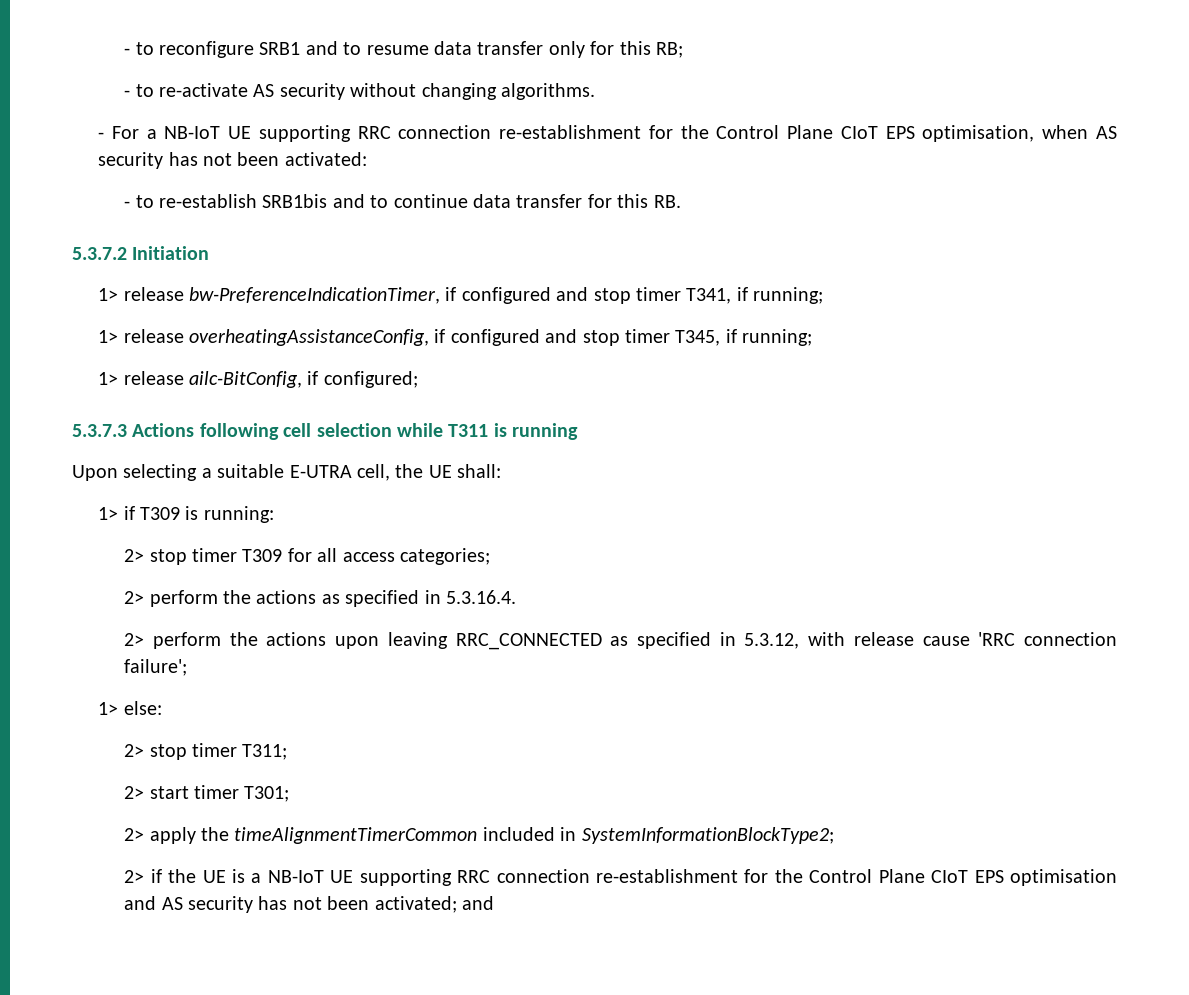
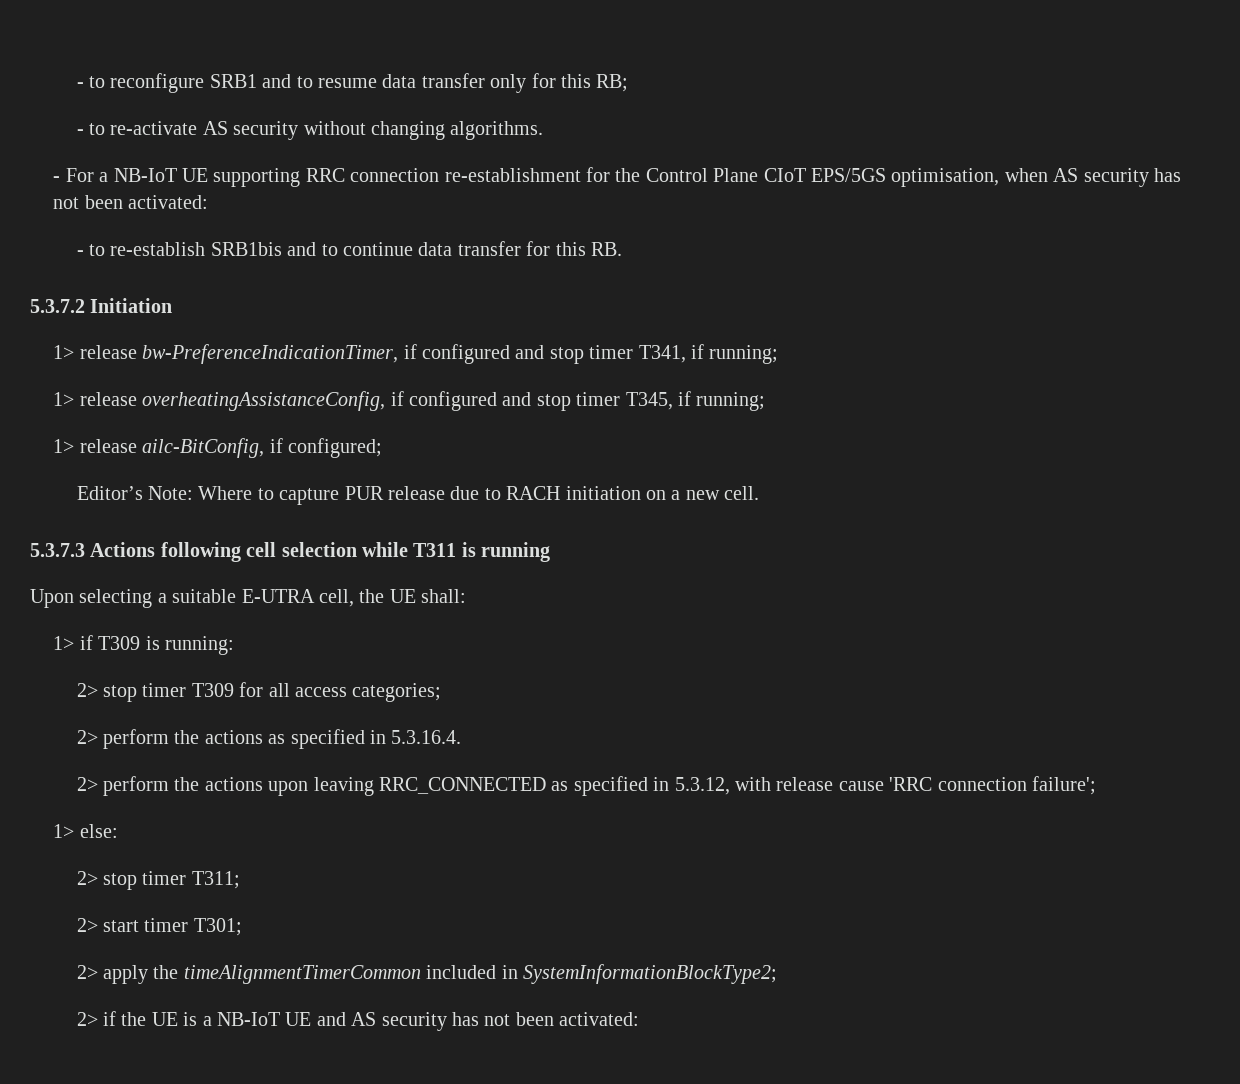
- - For a NB-IoT UE supporting RRC connection re-establishment for the Control Plane CIoT EPS optimisation, when AS security has not been activated:
+ - For a NB-IoT UE supporting RRC connection re-establishment for the Control Plane CIoT EPS/5GS optimisation, when AS security has not been activated:
+ Editor’s Note: Where to capture PUR release due to RACH initiation on a new cell.
- 2> if the UE is a NB-IoT UE supporting RRC connection re-establishment for the Control Plane CIoT EPS optimisation and AS security has not been activated; and
+ 2> if the UE is a NB-IoT UE and AS security has not been activated:

